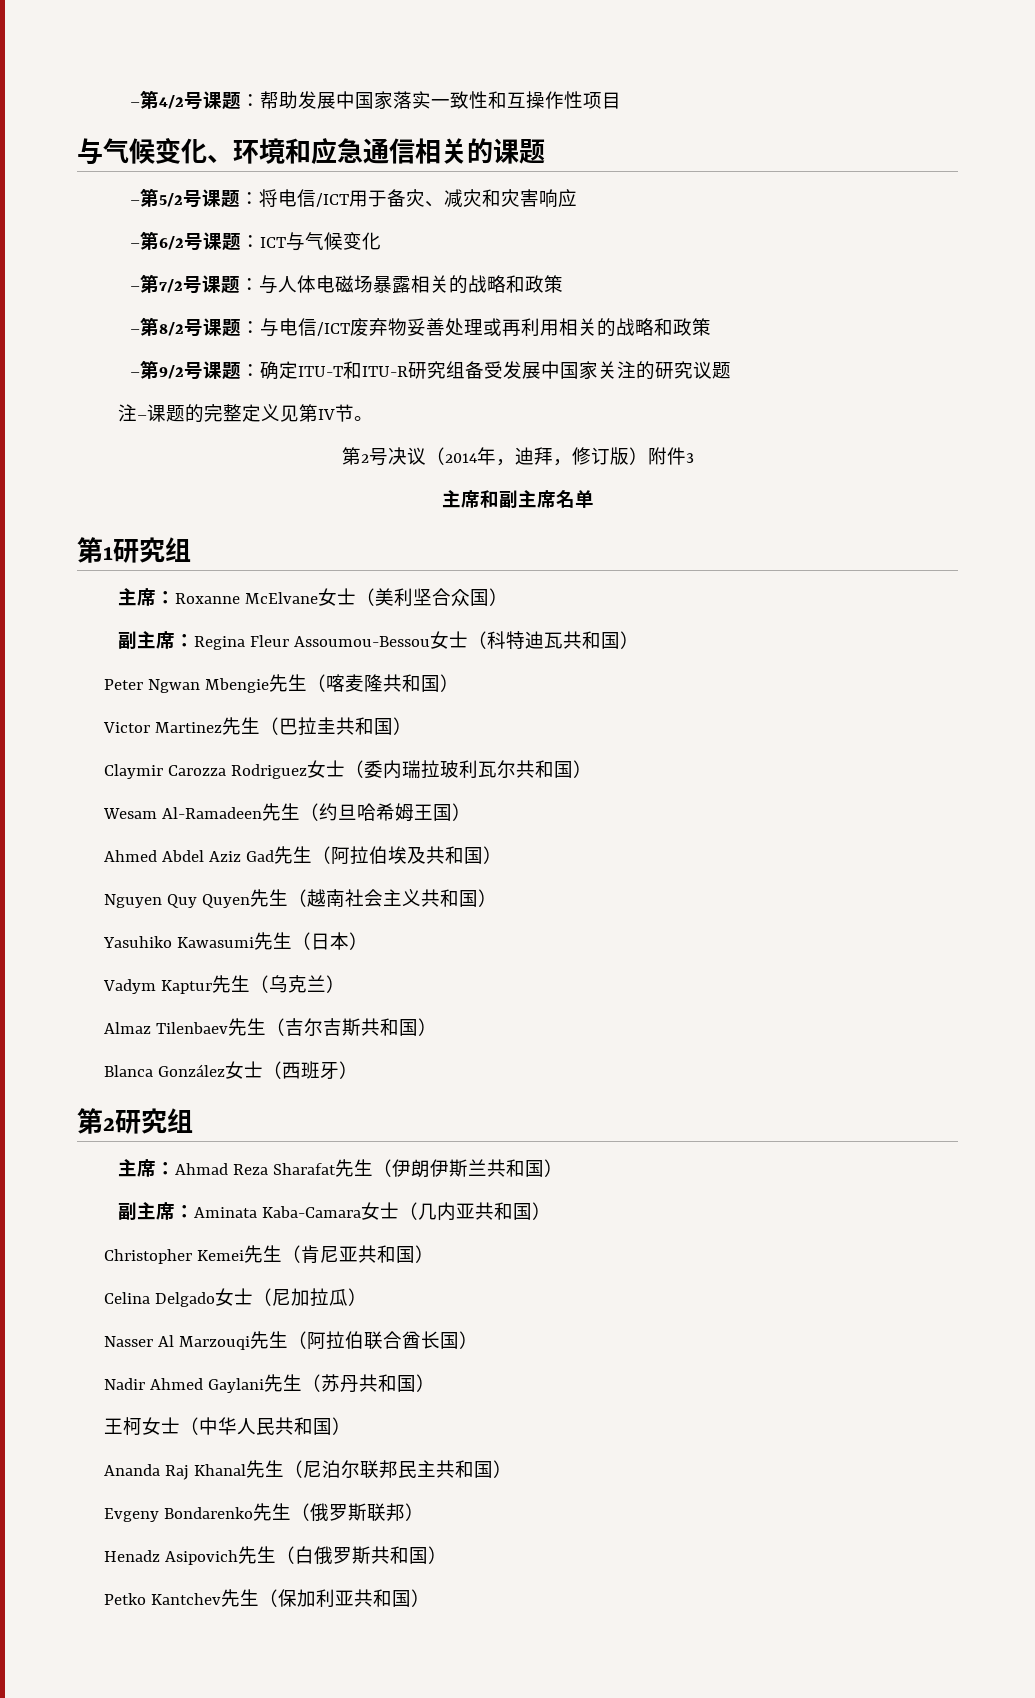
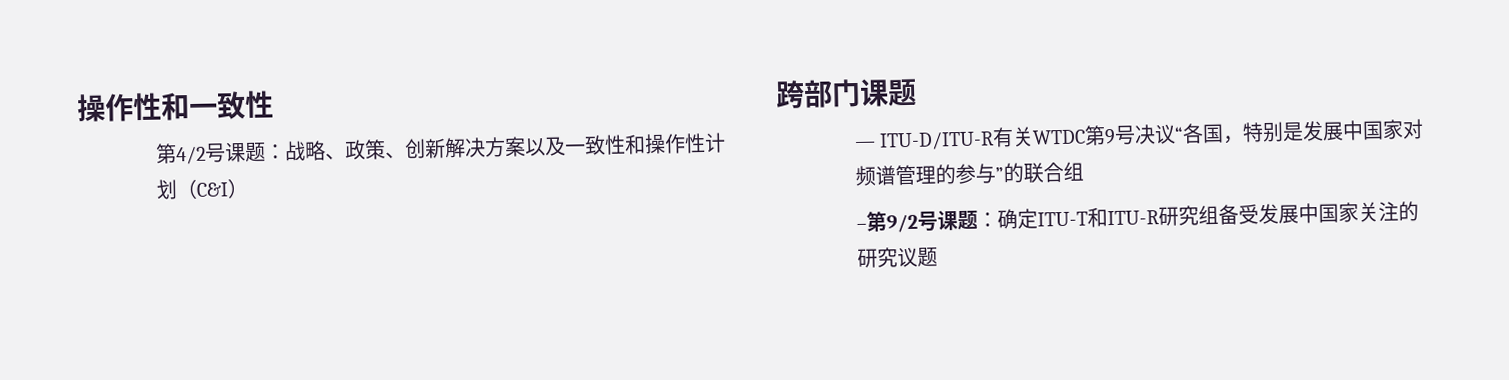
- –第4/2号课题：帮助发展中国家落实一致性和互操作性项目
- 与气候变化、环境和应急通信相关的课题
- –第5/2号课题：将电信/ICT用于备灾、减灾和灾害响应
- –第6/2号课题：ICT与气候变化
- –第7/2号课题：与人体电磁场暴露相关的战略和政策
- –第8/2号课题：与电信/ICT废弃物妥善处理或再利用相关的战略和政策
+ 操作性和一致性
+ 第4/2号课题：战略、政策、创新解决方案以及一致性和操作性计划（C&I）
+ 跨部门课题
+ — ITU-D/ITU-R有关WTDC第9号决议“各国，特别是发展中国家对频谱管理的参与”的联合组
- 注–课题的完整定义见第IV节。
- 第2号决议（2014年，迪拜，修订版）附件3
- 主席和副主席名单
- 第1研究组
- 主席：Roxanne McElvane女士（美利坚合众国）
- 副主席：Regina Fleur Assoumou-Bessou女士（科特迪瓦共和国）
- Peter Ngwan Mbengie先生（喀麦隆共和国）
- Victor Martinez先生（巴拉圭共和国）
- Claymir Carozza Rodriguez女士（委内瑞拉玻利瓦尔共和国）
- Wesam Al-Ramadeen先生（约旦哈希姆王国）
- Ahmed Abdel Aziz Gad先生（阿拉伯埃及共和国）
- Nguyen Quy Quyen先生（越南社会主义共和国）
- Yasuhiko Kawasumi先生（日本）
- Vadym Kaptur先生（乌克兰）
- Almaz Tilenbaev先生（吉尔吉斯共和国）
- Blanca González女士（西班牙）
- 第2研究组
- 主席：Ahmad Reza Sharafat先生（伊朗伊斯兰共和国）
- 副主席：Aminata Kaba-Camara女士（几内亚共和国）
- Christopher Kemei先生（肯尼亚共和国）
- Celina Delgado女士（尼加拉瓜）
- Nasser Al Marzouqi先生（阿拉伯联合酋长国）
- Nadir Ahmed Gaylani先生（苏丹共和国）
- 王柯女士（中华人民共和国）
- Ananda Raj Khanal先生（尼泊尔联邦民主共和国）
- Evgeny Bondarenko先生（俄罗斯联邦）
- Henadz Asipovich先生（白俄罗斯共和国）
- Petko Kantchev先生（保加利亚共和国）

